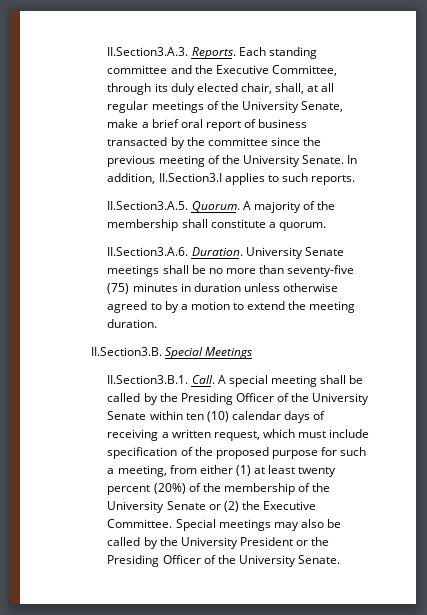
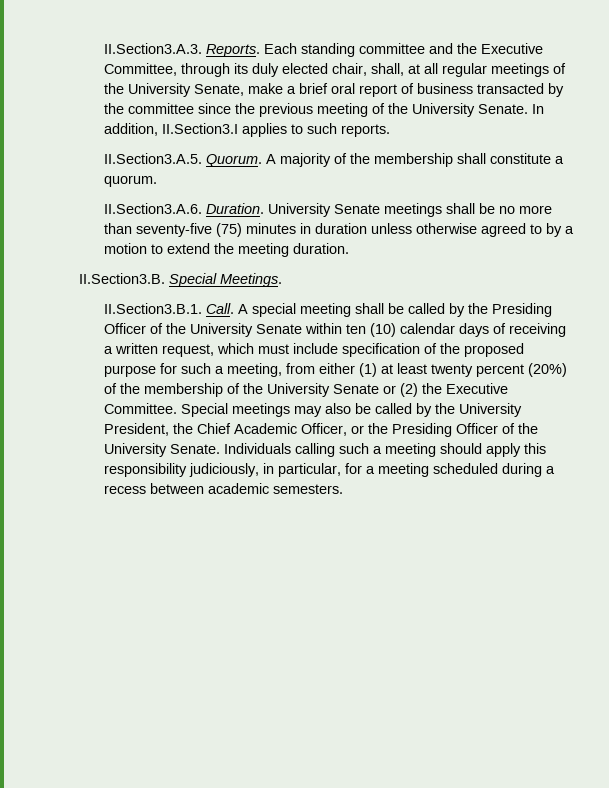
- II.Section3.B. Special Meetings
+ II.Section3.B. Special Meetings.
- Special meetings may also be called by the University President or the Presiding Officer of the University Senate.
+ Special meetings may also be called by the University President, the Chief Academic Officer, or the Presiding Officer of the University Senate.
+ Individuals calling such a meeting should apply this responsibility judiciously, in particular, for a meeting scheduled during a recess between academic semesters.

